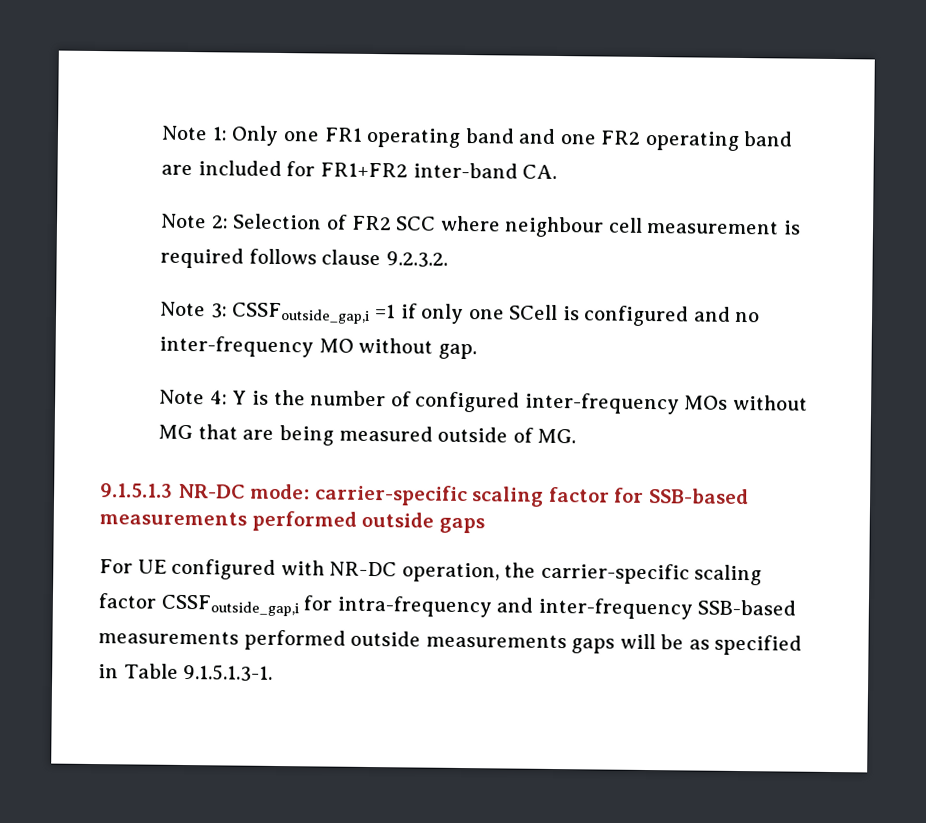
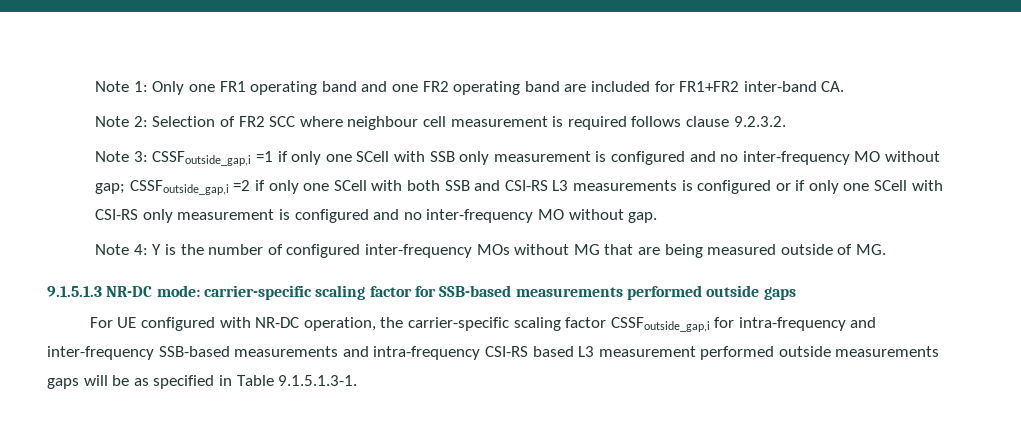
- Note 3: CSSFoutside_gap,i =1 if only one SCell is configured and no inter-frequency MO without gap.
+ Note 3: CSSFoutside_gap,i =1 if only one SCell with SSB only measurement is configured and no inter-frequency MO without gap; CSSFoutside_gap,i =2 if only one SCell with both SSB and CSI-RS L3 measurements is configured or if only one SCell with CSI-RS only measurement is configured and no inter-frequency MO without gap.
- For UE configured with NR-DC operation, the carrier-specific scaling factor CSSFoutside_gap,i for intra-frequency and inter-frequency SSB-based measurements performed outside measurements gaps will be as specified in Table 9.1.5.1.3-1.
+ For UE configured with NR-DC operation, the carrier-specific scaling factor CSSFoutside_gap,i for intra-frequency and inter-frequency SSB-based measurements and intra-frequency CSI-RS based L3 measurement performed outside measurements gaps will be as specified in Table 9.1.5.1.3-1.

